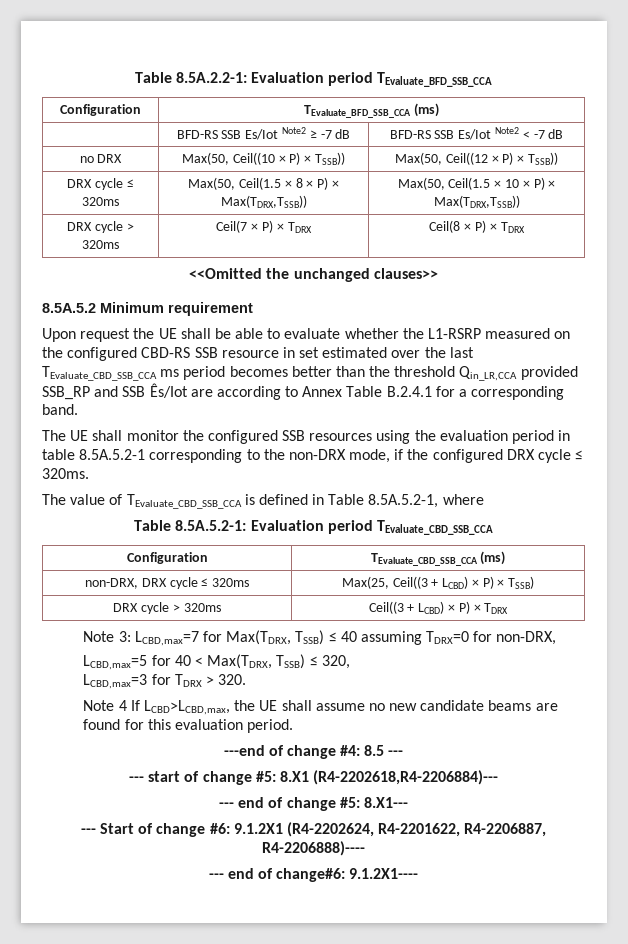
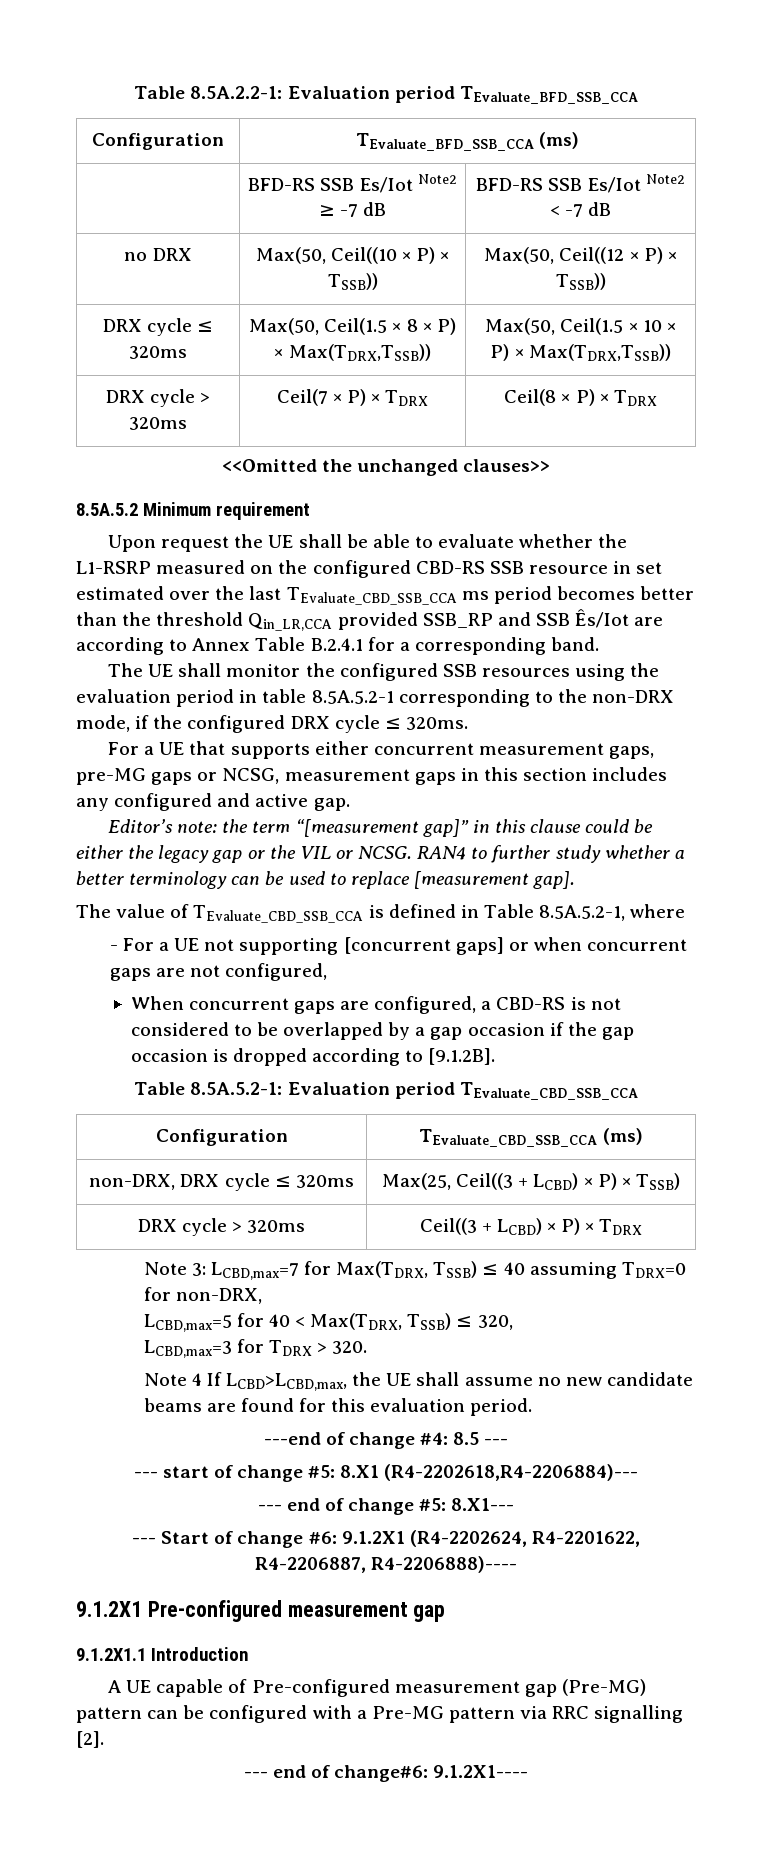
+ For a UE that supports either concurrent measurement gaps, pre-MG gaps or NCSG, measurement gaps in this section includes any configured and active gap.
+ Editor’s note: the term “[measurement gap]” in this clause could be either the legacy gap or the VIL or NCSG. RAN4 to further study whether a better terminology can be used to replace [measurement gap].
+ - For a UE not supporting [concurrent gaps] or when concurrent gaps are not configured,
+ When concurrent gaps are configured, a CBD-RS is not considered to be overlapped by a gap occasion if the gap occasion is dropped according to [9.1.2B].
+ 9.1.2X1 Pre-configured measurement gap
+ 9.1.2X1.1 Introduction
+ A UE capable of Pre-configured measurement gap (Pre-MG) pattern can be configured with a Pre-MG pattern via RRC signalling [2].

